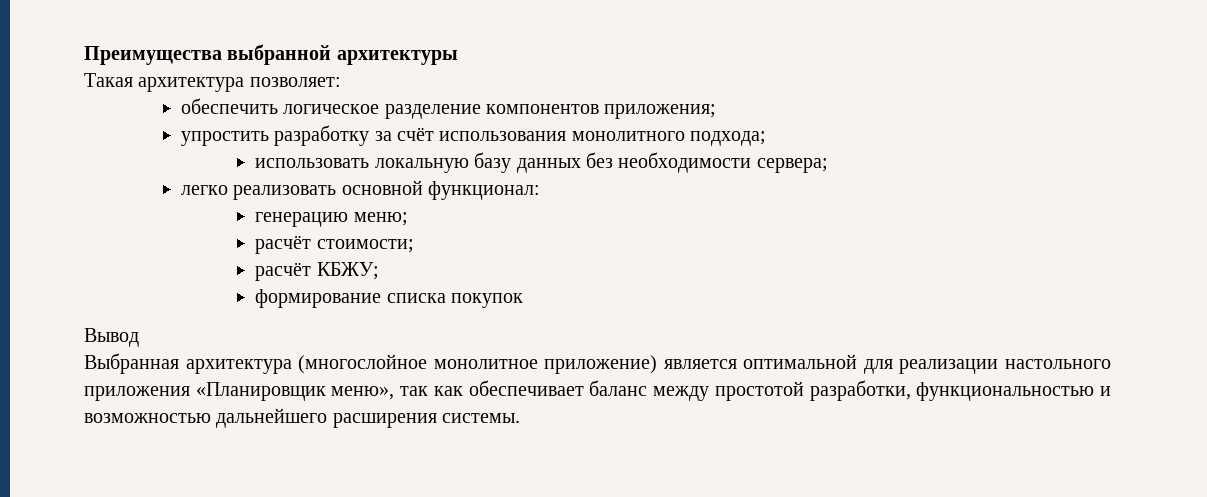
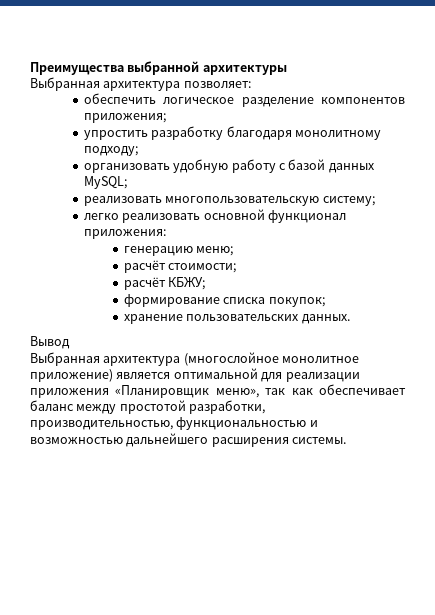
- Такая архитектура позволяет:
+ Выбранная архитектура позволяет:
- упростить разработку за счёт использования монолитного подхода;
- использовать локальную базу данных без необходимости сервера;
+ упростить разработку благодаря монолитному подходу;
+ организовать удобную работу с базой данных MySQL;
+ реализовать многопользовательскую систему;
- легко реализовать основной функционал:
+ легко реализовать основной функционал приложения:
- формирование списка покупок
+ формирование списка покупок;
+ хранение пользовательских данных.
- Выбранная архитектура (многослойное монолитное приложение) является оптимальной для реализации настольного приложения «Планировщик меню», так как обеспечивает баланс между простотой разработки, функциональностью и возможностью дальнейшего расширения системы.
+ Выбранная архитектура (многослойное монолитное приложение) является оптимальной для реализации приложения «Планировщик меню», так как обеспечивает баланс между простотой разработки, производительностью, функциональностью и возможностью дальнейшего расширения системы.

